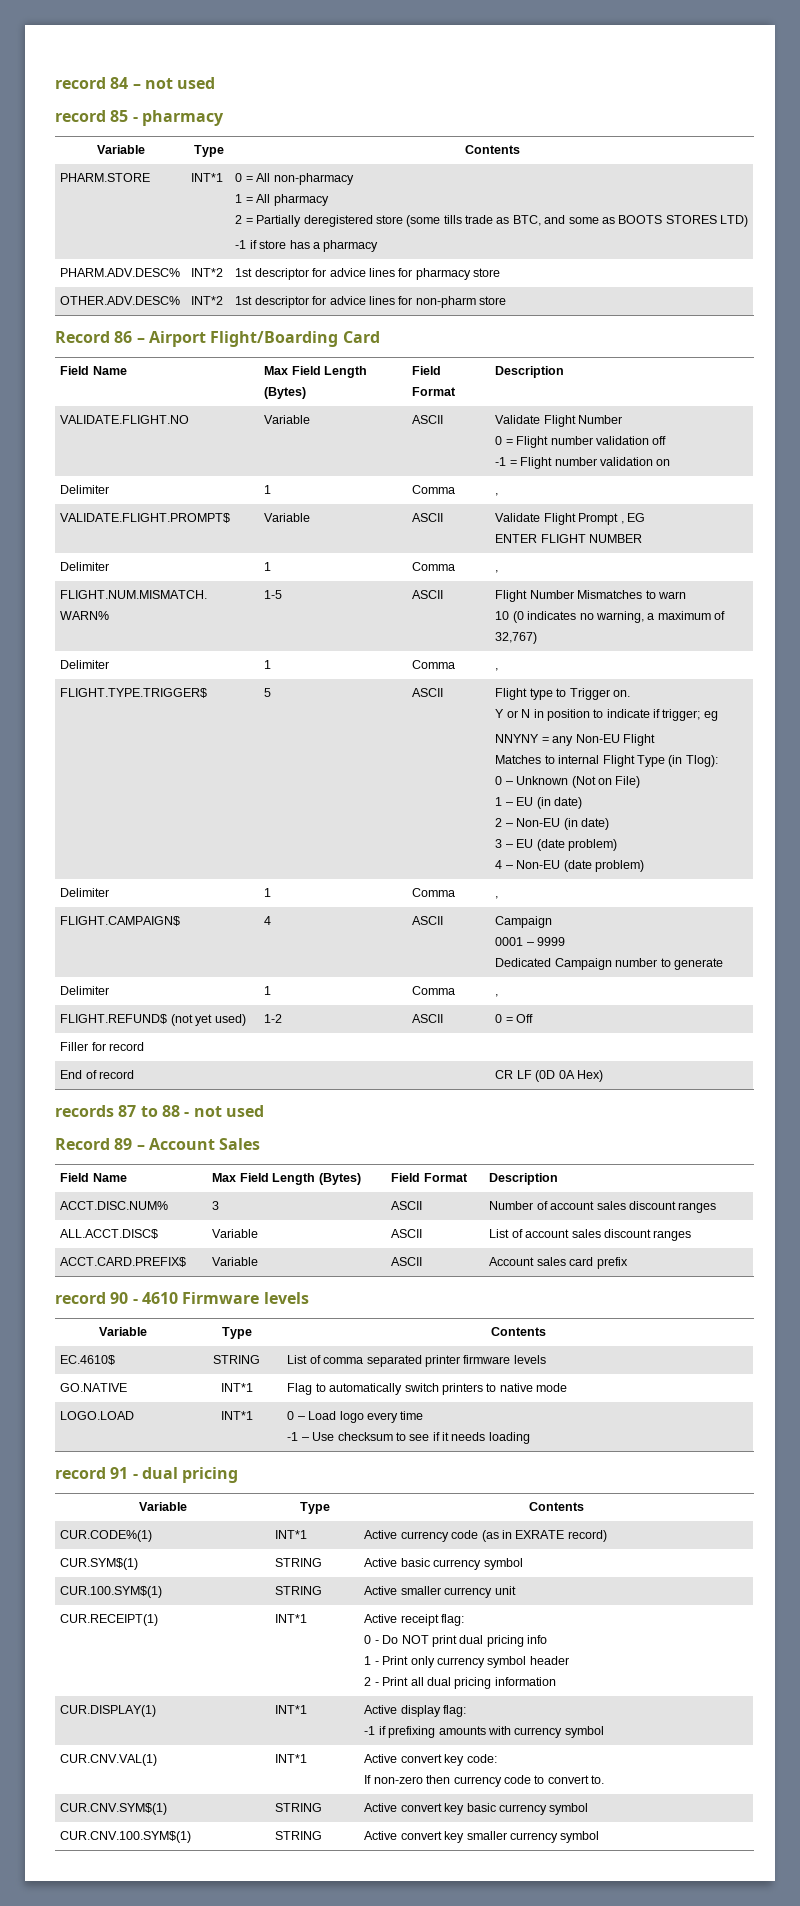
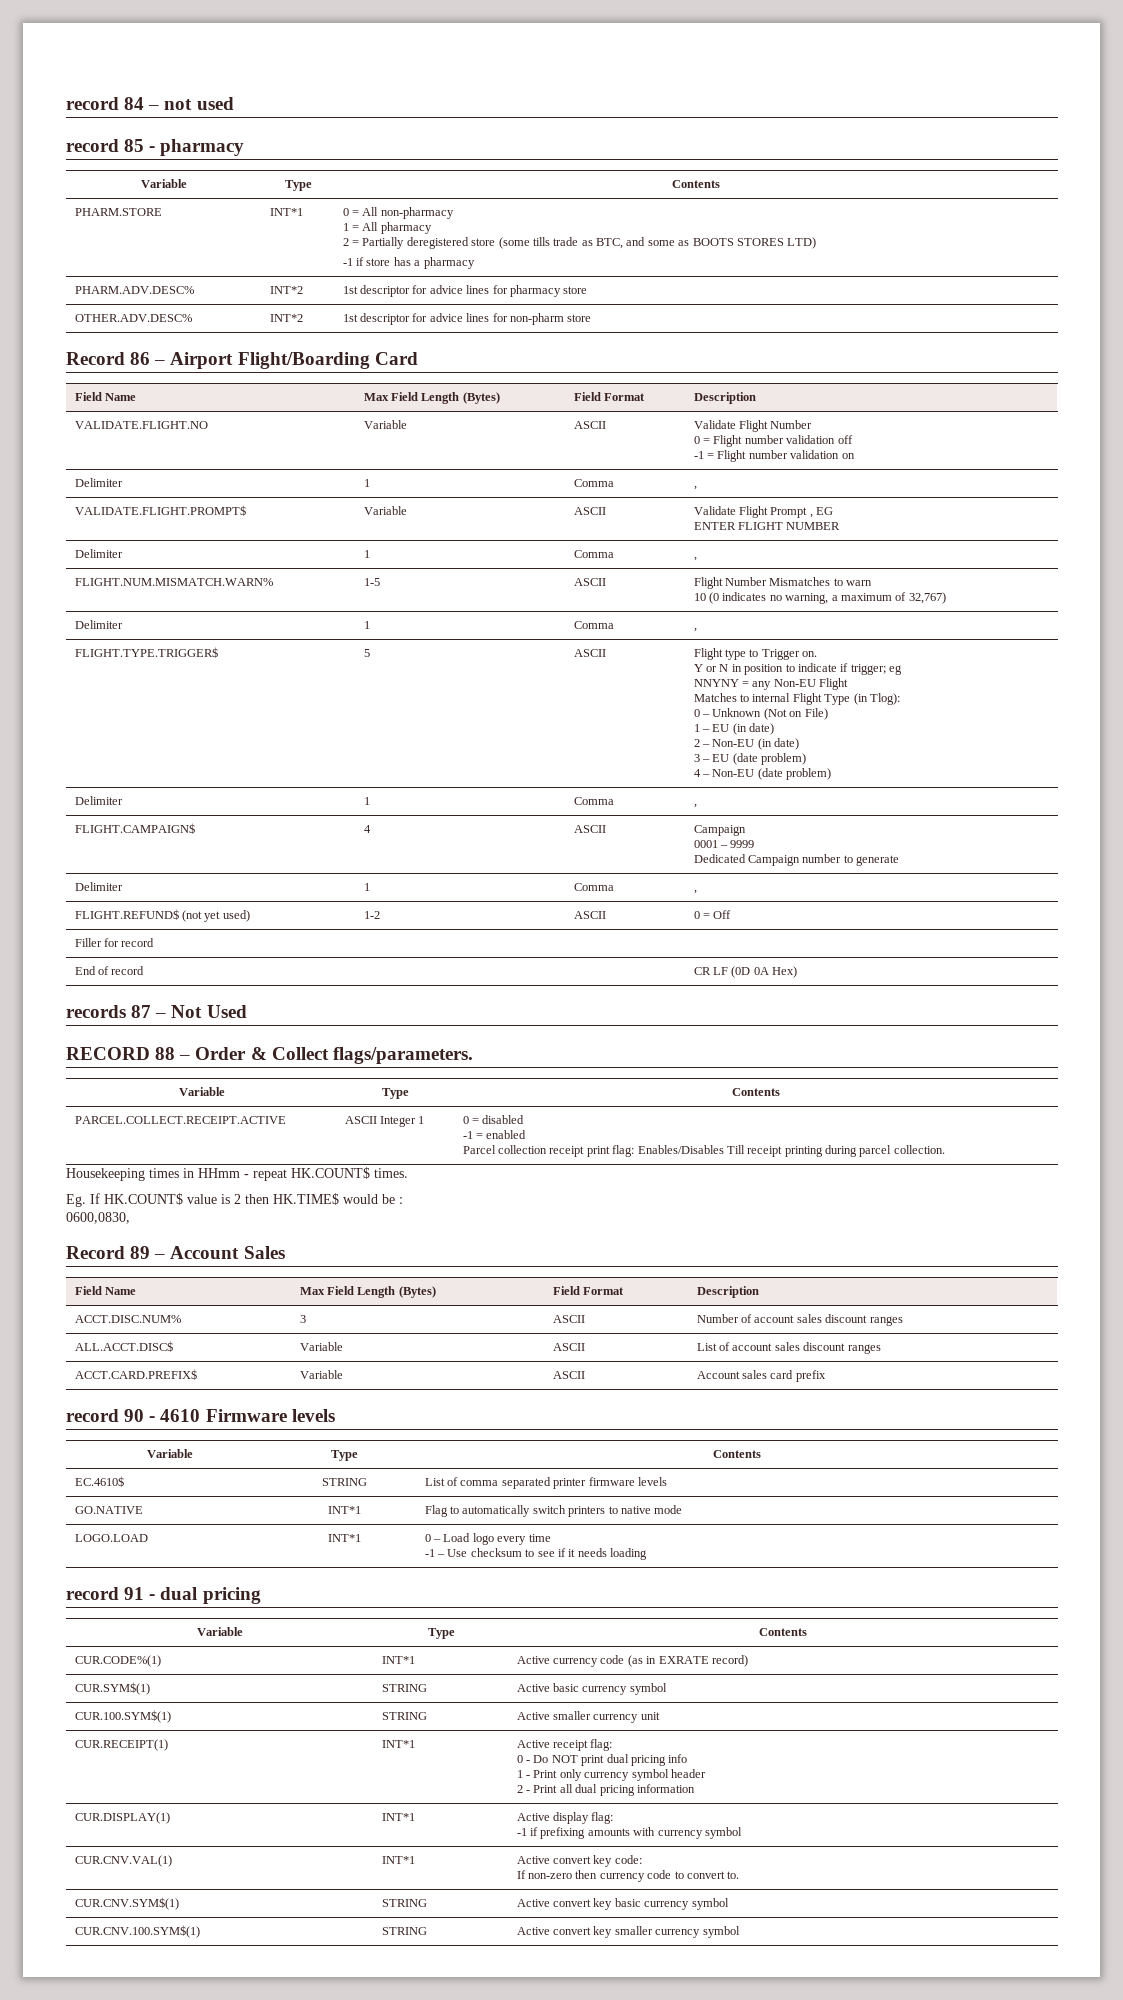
- records 87 to 88 - not used
+ records 87 – Not Used
+ RECORD 88 – Order & Collect flags/parameters.
+ Variable | Type | Contents
+ PARCEL.COLLECT.RECEIPT.ACTIVE | ASCII Integer 1 | 0 = disabled
+ -1 = enabled
+ Parcel collection receipt print flag: Enables/Disables Till receipt printing during parcel collection.
+ Housekeeping times in HHmm - repeat HK.COUNT$ times.
+ Eg. If HK.COUNT$ value is 2 then HK.TIME$ would be :
+ 0600,0830,

